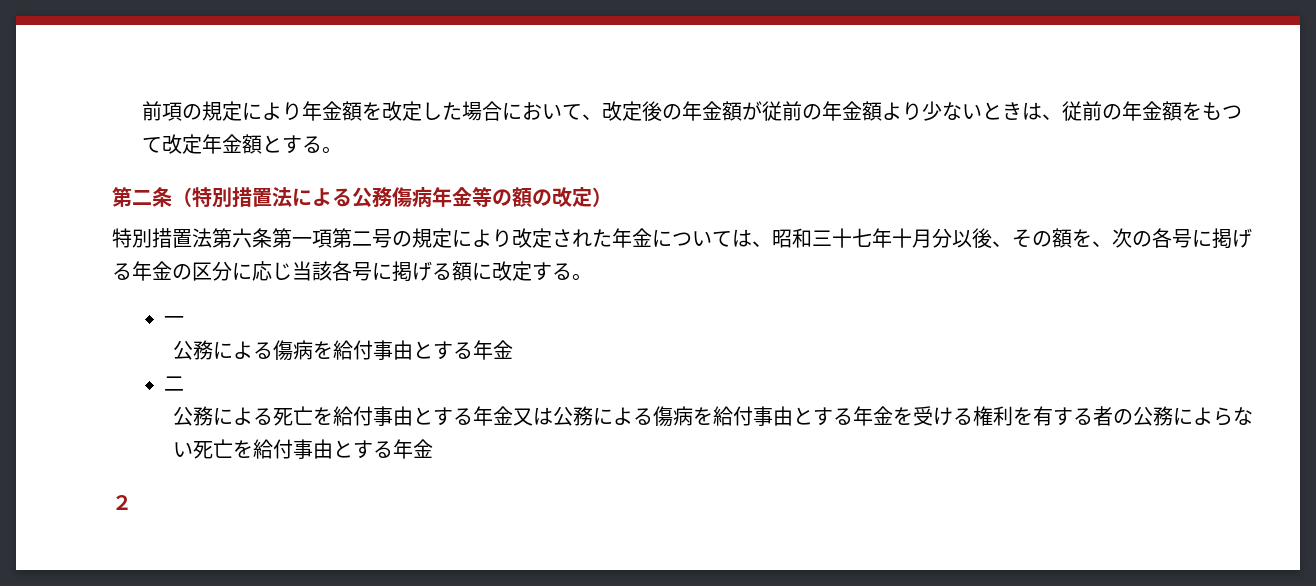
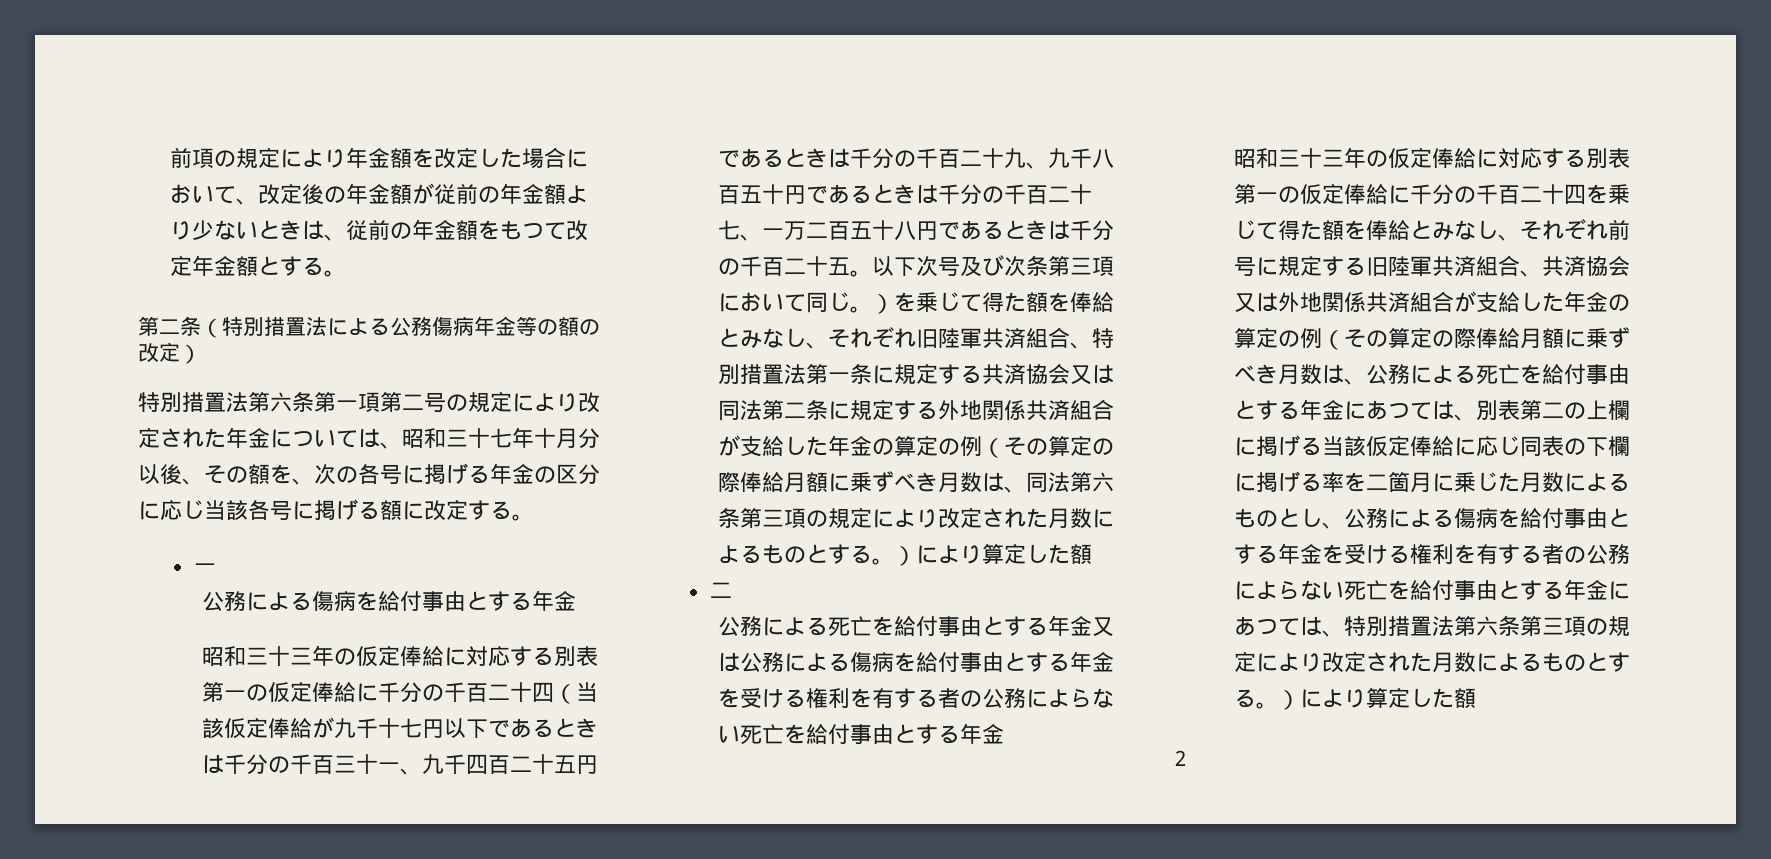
+ 昭和三十三年の仮定俸給に対応する別表第一の仮定俸給に千分の千百二十四（当該仮定俸給が九千十七円以下であるときは千分の千百三十一、九千四百二十五円であるときは千分の千百二十九、九千八百五十円であるときは千分の千百二十七、一万二百五十八円であるときは千分の千百二十五。以下次号及び次条第三項において同じ。）を乗じて得た額を俸給とみなし、それぞれ旧陸軍共済組合、特別措置法第一条に規定する共済協会又は同法第二条に規定する外地関係共済組合が支給した年金の算定の例（その算定の際俸給月額に乗ずべき月数は、同法第六条第三項の規定により改定された月数によるものとする。）により算定した額
+ 昭和三十三年の仮定俸給に対応する別表第一の仮定俸給に千分の千百二十四を乗じて得た額を俸給とみなし、それぞれ前号に規定する旧陸軍共済組合、共済協会又は外地関係共済組合が支給した年金の算定の例（その算定の際俸給月額に乗ずべき月数は、公務による死亡を給付事由とする年金にあつては、別表第二の上欄に掲げる当該仮定俸給に応じ同表の下欄に掲げる率を二箇月に乗じた月数によるものとし、公務による傷病を給付事由とする年金を受ける権利を有する者の公務によらない死亡を給付事由とする年金にあつては、特別措置法第六条第三項の規定により改定された月数によるものとする。）により算定した額

